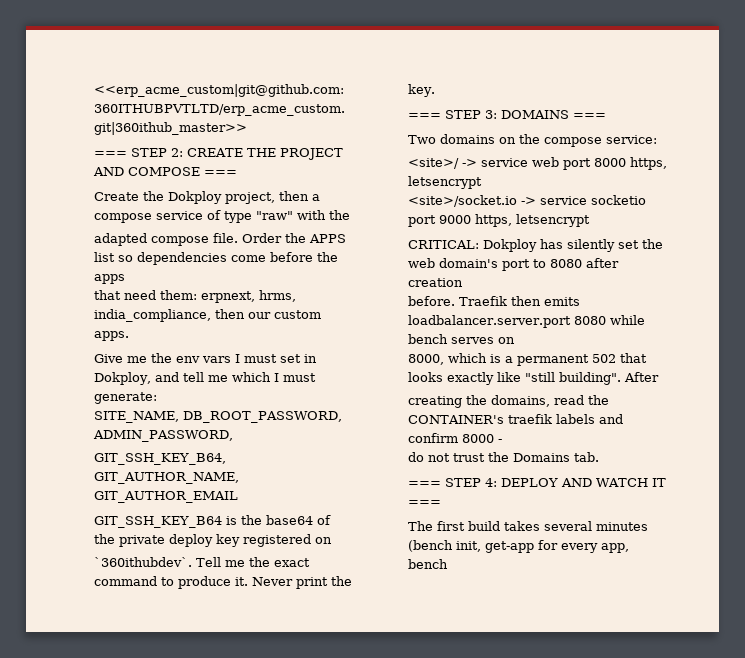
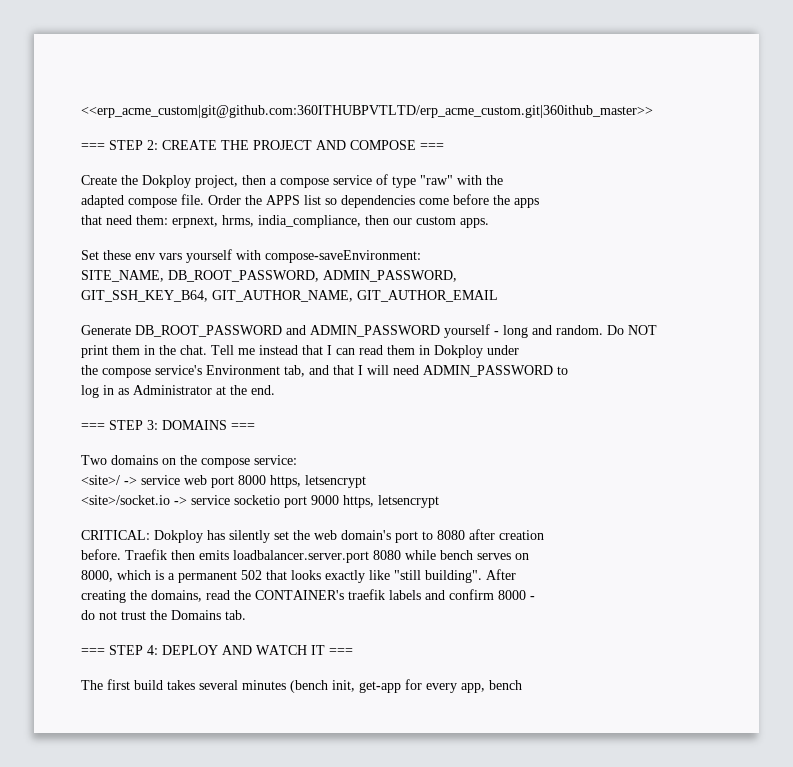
- Give me the env vars I must set in Dokploy, and tell me which I must generate:
+ Set these env vars yourself with compose-saveEnvironment:
- GIT_SSH_KEY_B64 is the base64 of the private deploy key registered on
- `360ithubdev`. Tell me the exact command to produce it. Never print the key.
+ Generate DB_ROOT_PASSWORD and ADMIN_PASSWORD yourself - long and random. Do NOT
+ print them in the chat. Tell me instead that I can read them in Dokploy under
+ the compose service's Environment tab, and that I will need ADMIN_PASSWORD to
+ log in as Administrator at the end.

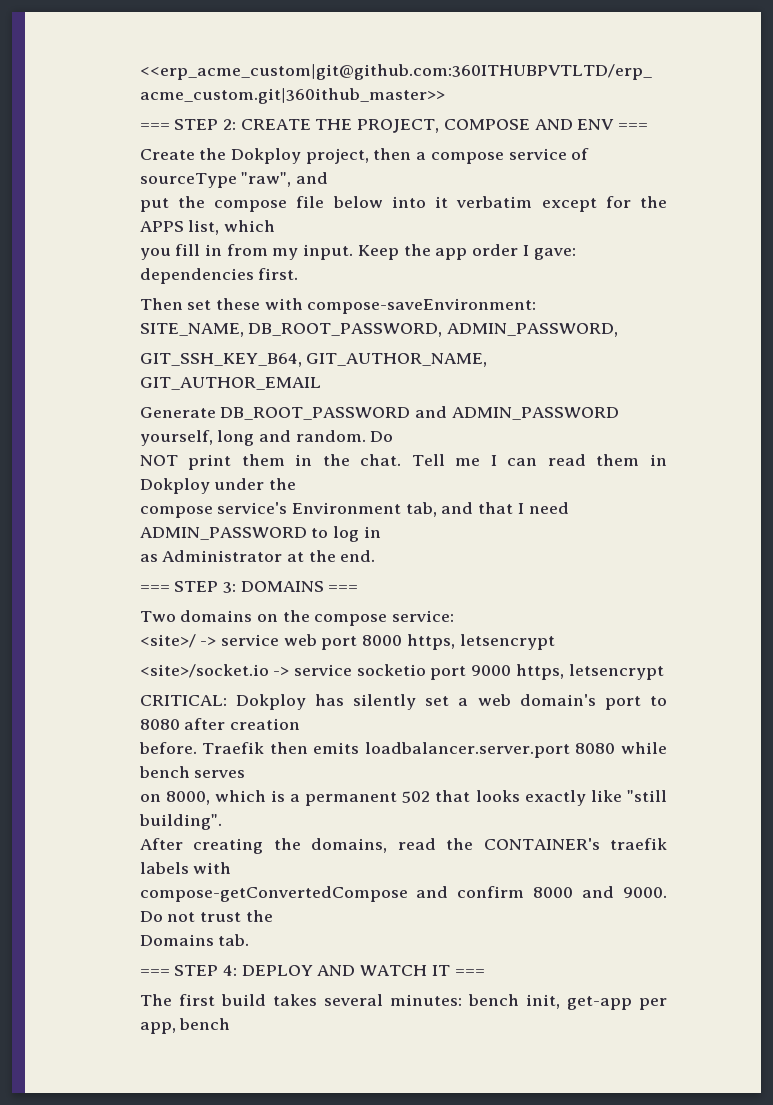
- === STEP 2: CREATE THE PROJECT AND COMPOSE ===
+ === STEP 2: CREATE THE PROJECT, COMPOSE AND ENV ===
- Create the Dokploy project, then a compose service of type "raw" with the
- adapted compose file. Order the APPS list so dependencies come before the apps
- that need them: erpnext, hrms, india_compliance, then our custom apps.
- Set these env vars yourself with compose-saveEnvironment:
+ Create the Dokploy project, then a compose service of sourceType "raw", and
+ put the compose file below into it verbatim except for the APPS list, which
+ you fill in from my input. Keep the app order I gave: dependencies first.
+ Then set these with compose-saveEnvironment:
- Generate DB_ROOT_PASSWORD and ADMIN_PASSWORD yourself - long and random. Do NOT
- print them in the chat.
+ Generate DB_ROOT_PASSWORD and ADMIN_PASSWORD yourself, long and random. Do
+ NOT print them in the chat.
- Tell me instead that I can read them in Dokploy under
- the compose service's Environment tab, and that I will need ADMIN_PASSWORD to
- log in as Administrator at the end.
+ Tell me I can read them in Dokploy under the
+ compose service's Environment tab, and that I need ADMIN_PASSWORD to log in
+ as Administrator at the end.
- CRITICAL: Dokploy has silently set the web domain's port to 8080 after creation
+ CRITICAL: Dokploy has silently set a web domain's port to 8080 after creation
- Traefik then emits loadbalancer.server.port 8080 while bench serves on
- 8000, which is a permanent 502 that looks exactly like "still building". After
- creating the domains, read the CONTAINER's traefik labels and confirm 8000 -
- do not trust the Domains tab.
+ Traefik then emits loadbalancer.server.port 8080 while bench serves
+ on 8000, which is a permanent 502 that looks exactly like "still building".
+ After creating the domains, read the CONTAINER's traefik labels with
+ compose-getConvertedCompose and confirm 8000 and 9000. Do not trust the
+ Domains tab.
- The first build takes several minutes (bench init, get-app for every app, bench
+ The first build takes several minutes: bench init, get-app per app, bench

